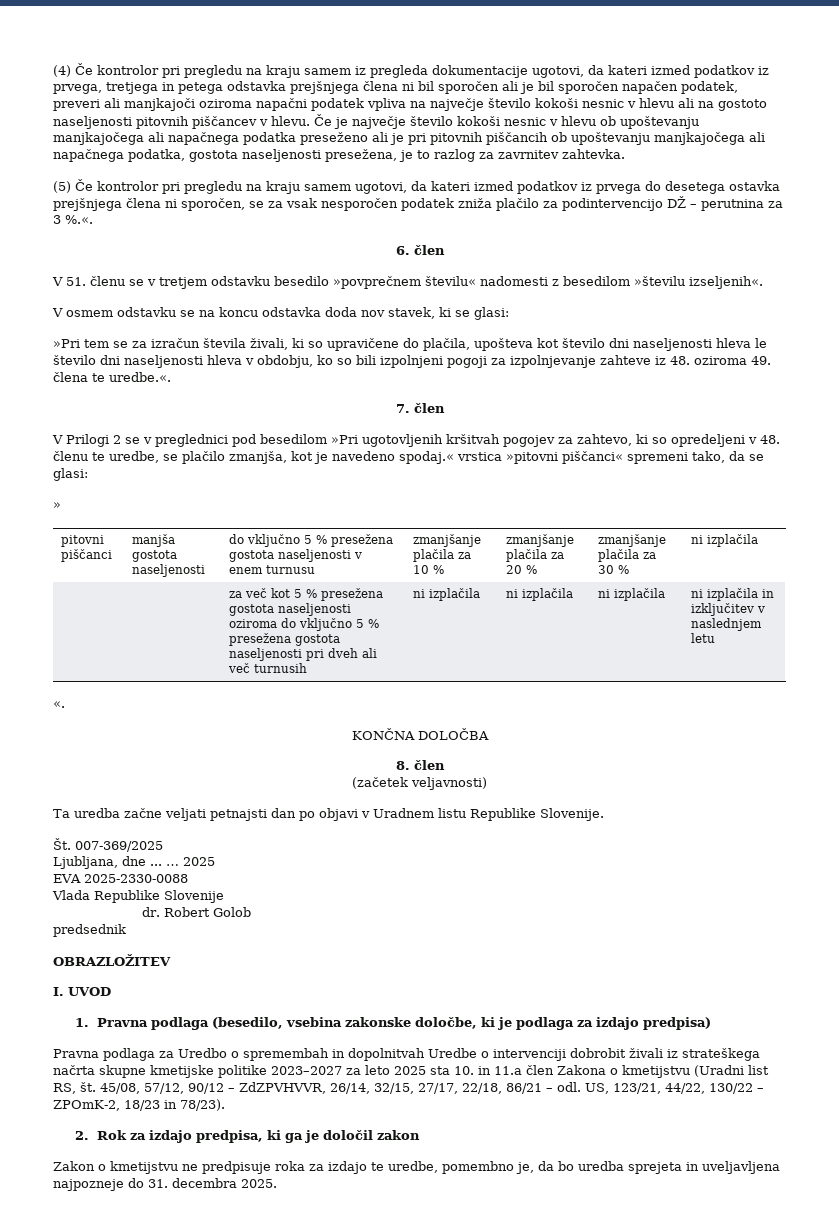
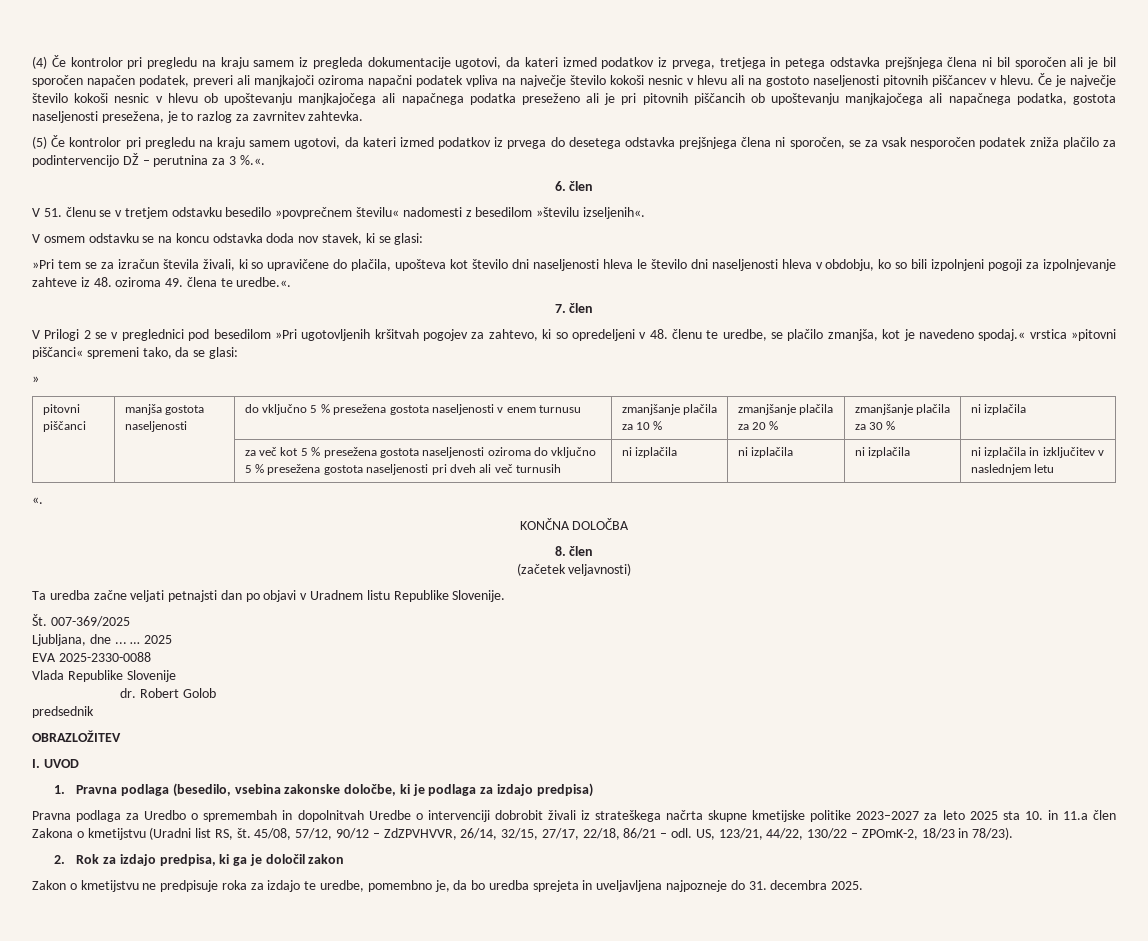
- (5) Če kontrolor pri pregledu na kraju samem ugotovi, da kateri izmed podatkov iz prvega do desetega ostavka prejšnjega člena ni sporočen, se za vsak nesporočen podatek zniža plačilo za podintervencijo DŽ – perutnina za 3 %.«.
+ (5) Če kontrolor pri pregledu na kraju samem ugotovi, da kateri izmed podatkov iz prvega do desetega odstavka prejšnjega člena ni sporočen, se za vsak nesporočen podatek zniža plačilo za podintervencijo DŽ – perutnina za 3 %.«.

